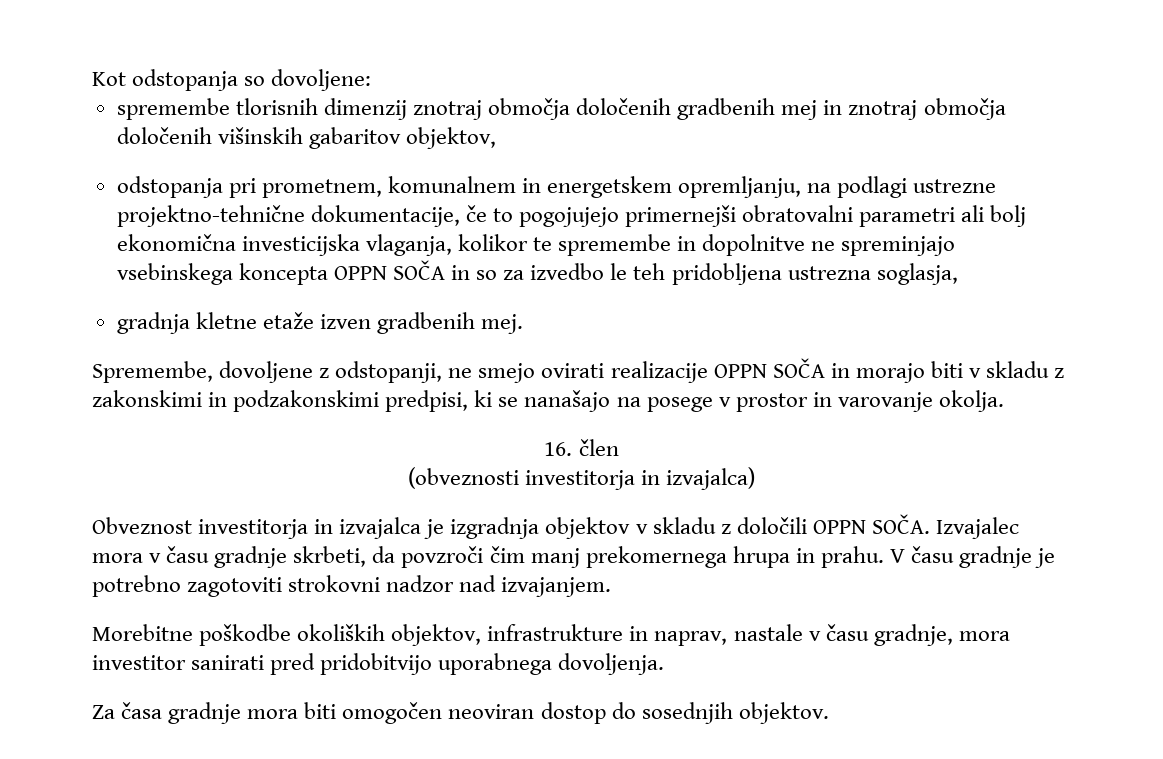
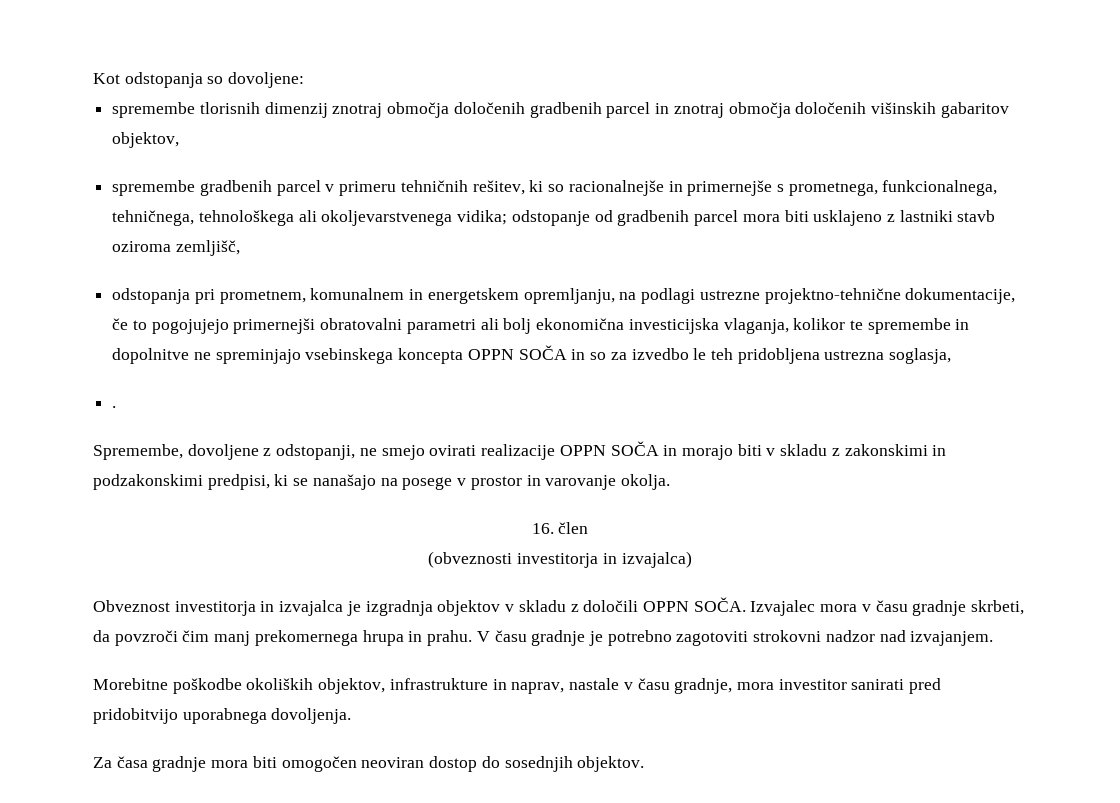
- spremembe tlorisnih dimenzij znotraj območja določenih gradbenih mej in znotraj območja določenih višinskih gabaritov objektov,
+ spremembe tlorisnih dimenzij znotraj območja določenih gradbenih parcel in znotraj območja določenih višinskih gabaritov objektov,
+ spremembe gradbenih parcel v primeru tehničnih rešitev, ki so racionalnejše in primernejše s prometnega, funkcionalnega, tehničnega, tehnološkega ali okoljevarstvenega vidika; odstopanje od gradbenih parcel mora biti usklajeno z lastniki stavb oziroma zemljišč,
- gradnja kletne etaže izven gradbenih mej.
+ .

